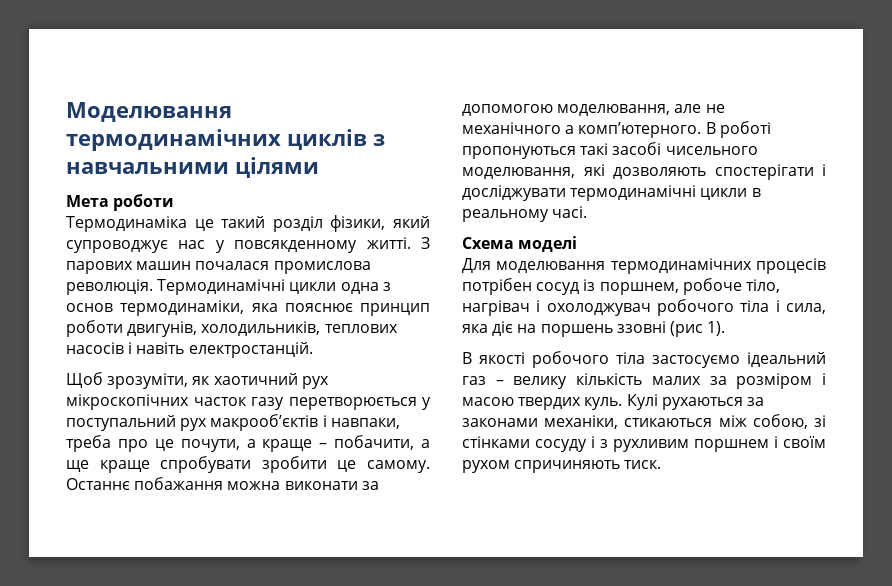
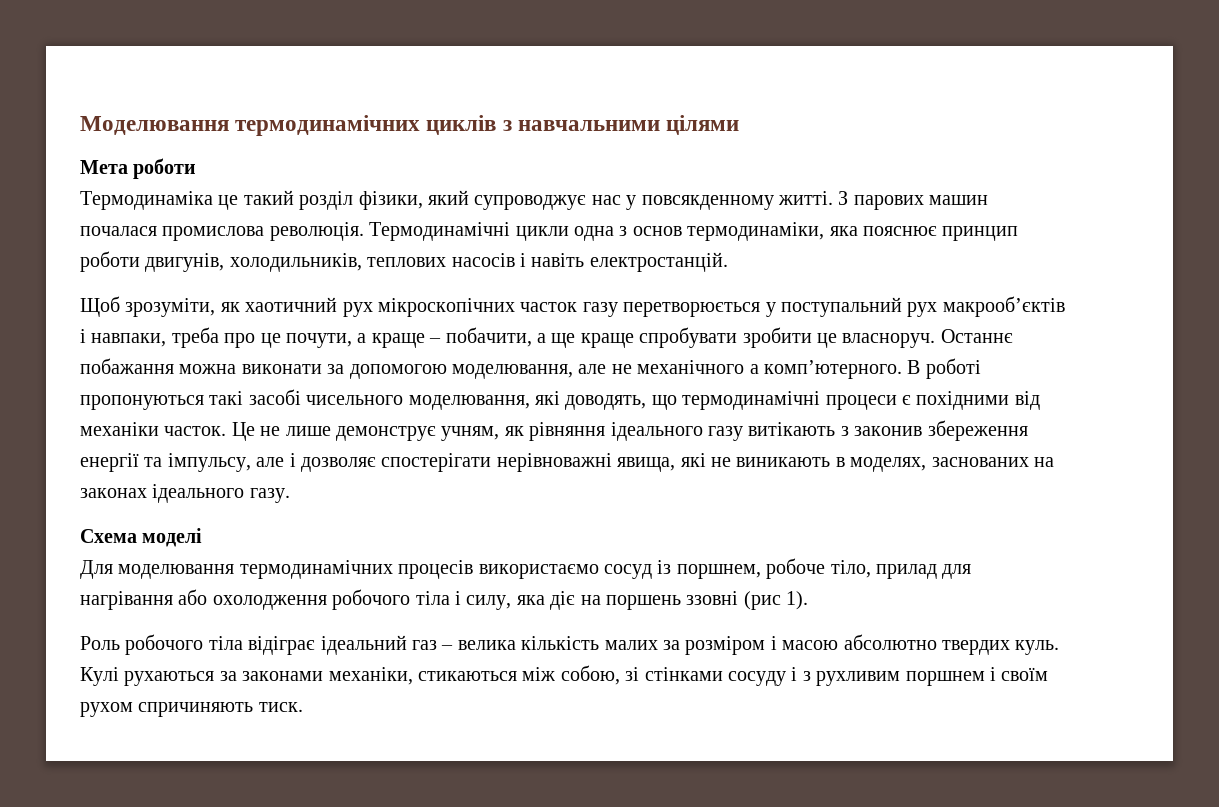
- Щоб зрозуміти, як хаотичний рух мікроскопічних часток газу перетворюється у поступальний рух макрооб’єктів і навпаки, треба про це почути, а краще – побачити, а ще краще спробувати зробити це самому.
+ Щоб зрозуміти, як хаотичний рух мікроскопічних часток газу перетворюється у поступальний рух макрооб’єктів і навпаки, треба про це почути, а краще – побачити, а ще краще спробувати зробити це власноруч.
- В роботі пропонуються такі засобі чисельного моделювання, які дозволяють спостерігати і досліджувати термодинамічні цикли в реальному часі.
+ В роботі пропонуються такі засобі чисельного моделювання, які доводять, що термодинамічні процеси є похідними від механіки часток. Це не лише демонструє учням, як рівняння ідеального газу витікають з законив збереження енергії та імпульсу, але і дозволяє спостерігати нерівноважні явища, які не виникають в моделях, заснованих на законах ідеального газу.
- Для моделювання термодинамічних процесів потрібен сосуд із поршнем, робоче тіло, нагрівач і охолоджувач робочого тіла і сила, яка діє на поршень ззовні (рис 1).
+ Для моделювання термодинамічних процесів використаємо сосуд із поршнем, робоче тіло, прилад для нагрівання або охолодження робочого тіла і силу, яка діє на поршень ззовні (рис 1).
- В якості робочого тіла застосуємо ідеальний газ – велику кількість малих за розміром і масою твердих куль.
+ Роль робочого тіла відіграє ідеальний газ – велика кількість малих за розміром і масою абсолютно твердих куль.

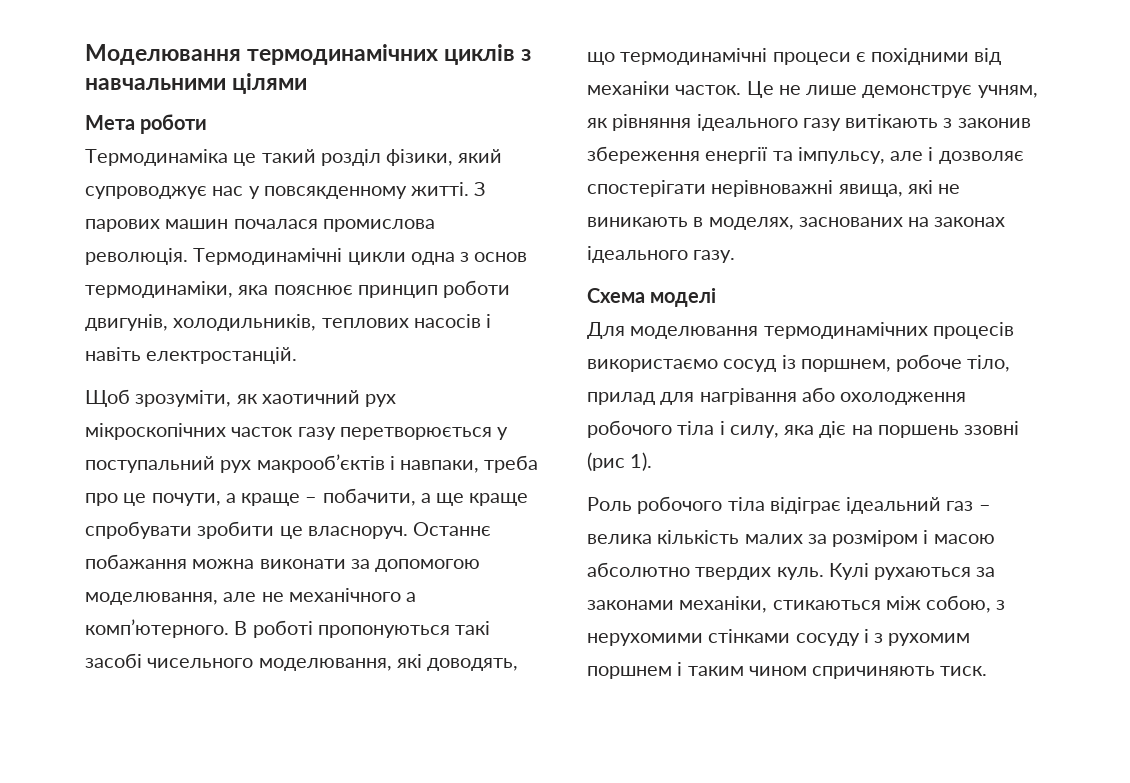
- Кулі рухаються за законами механіки, стикаються між собою, зі стінками сосуду і з рухливим поршнем і своїм рухом спричиняють тиск.
+ Кулі рухаються за законами механіки, стикаються між собою, з нерухомими стінками сосуду і з рухомим поршнем і таким чином спричиняють тиск.

